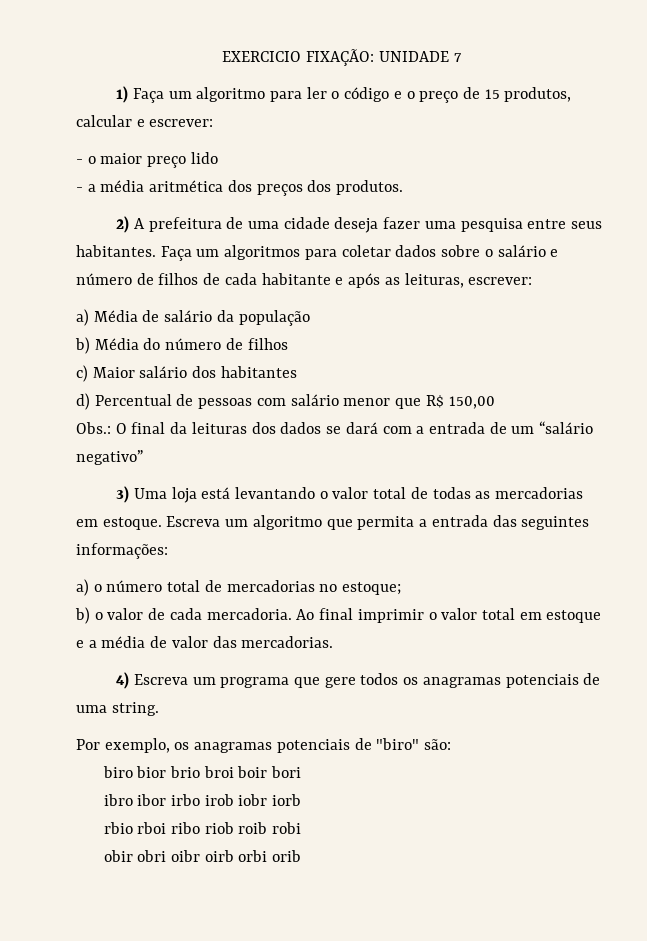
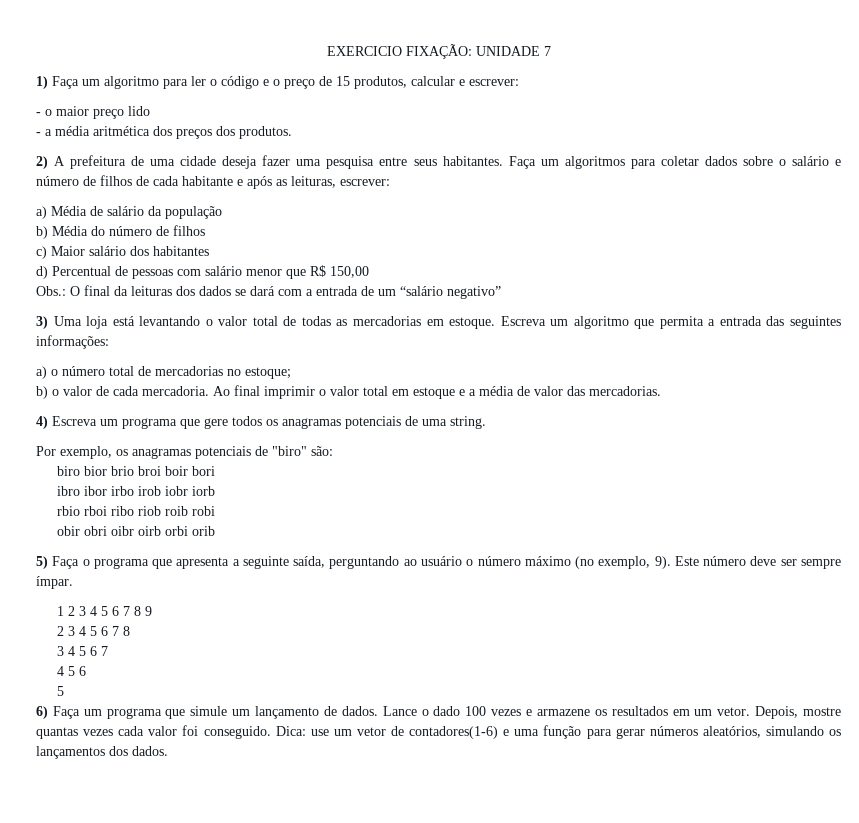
+ 5) Faça o programa que apresenta a seguinte saída, perguntando ao usuário o número máximo (no exemplo, 9). Este número deve ser sempre ímpar.
+ 1 2 3 4 5 6 7 8 9
+ 2 3 4 5 6 7 8
+ 3 4 5 6 7
+ 4 5 6
+ 5
+ 6) Faça um programa que simule um lançamento de dados. Lance o dado 100 vezes e armazene os resultados em um vetor. Depois, mostre quantas vezes cada valor foi conseguido. Dica: use um vetor de contadores(1-6) e uma função para gerar números aleatórios, simulando os lançamentos dos dados.

